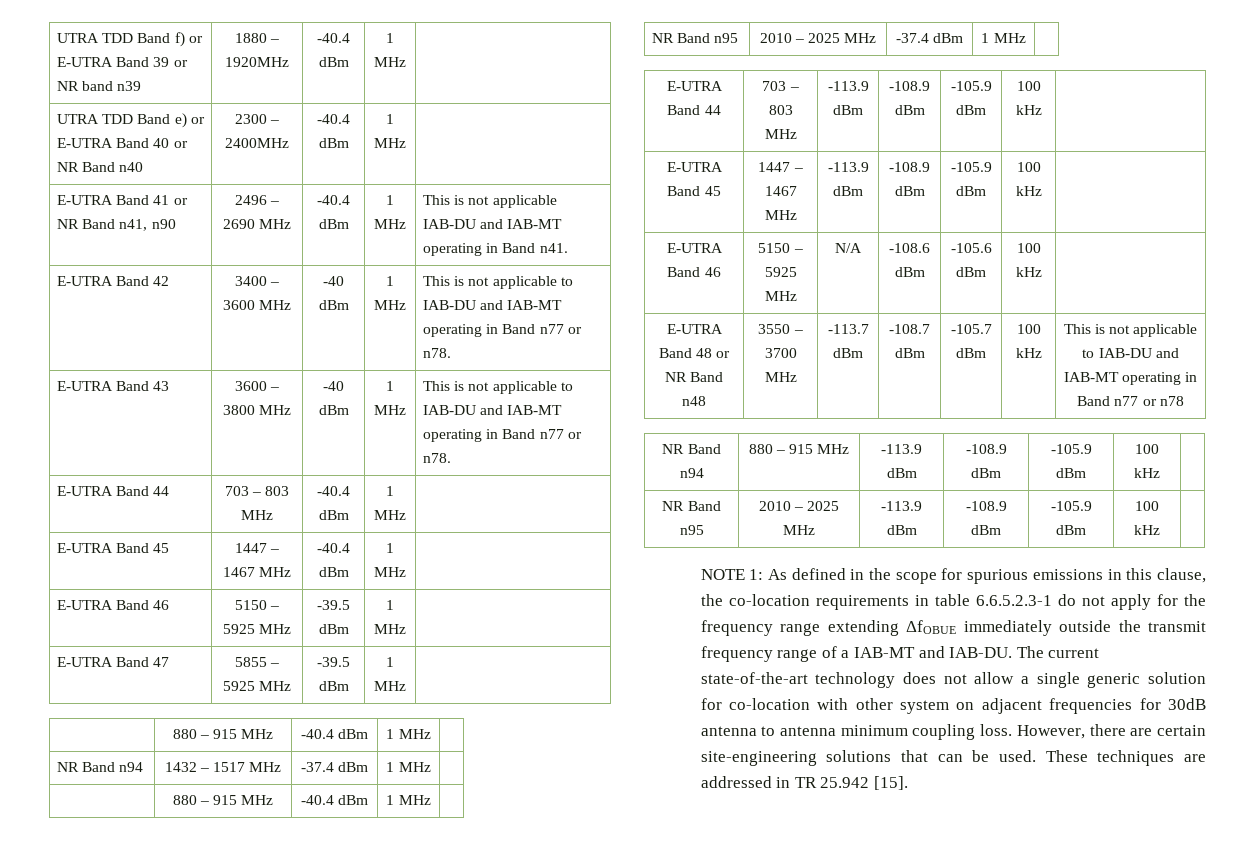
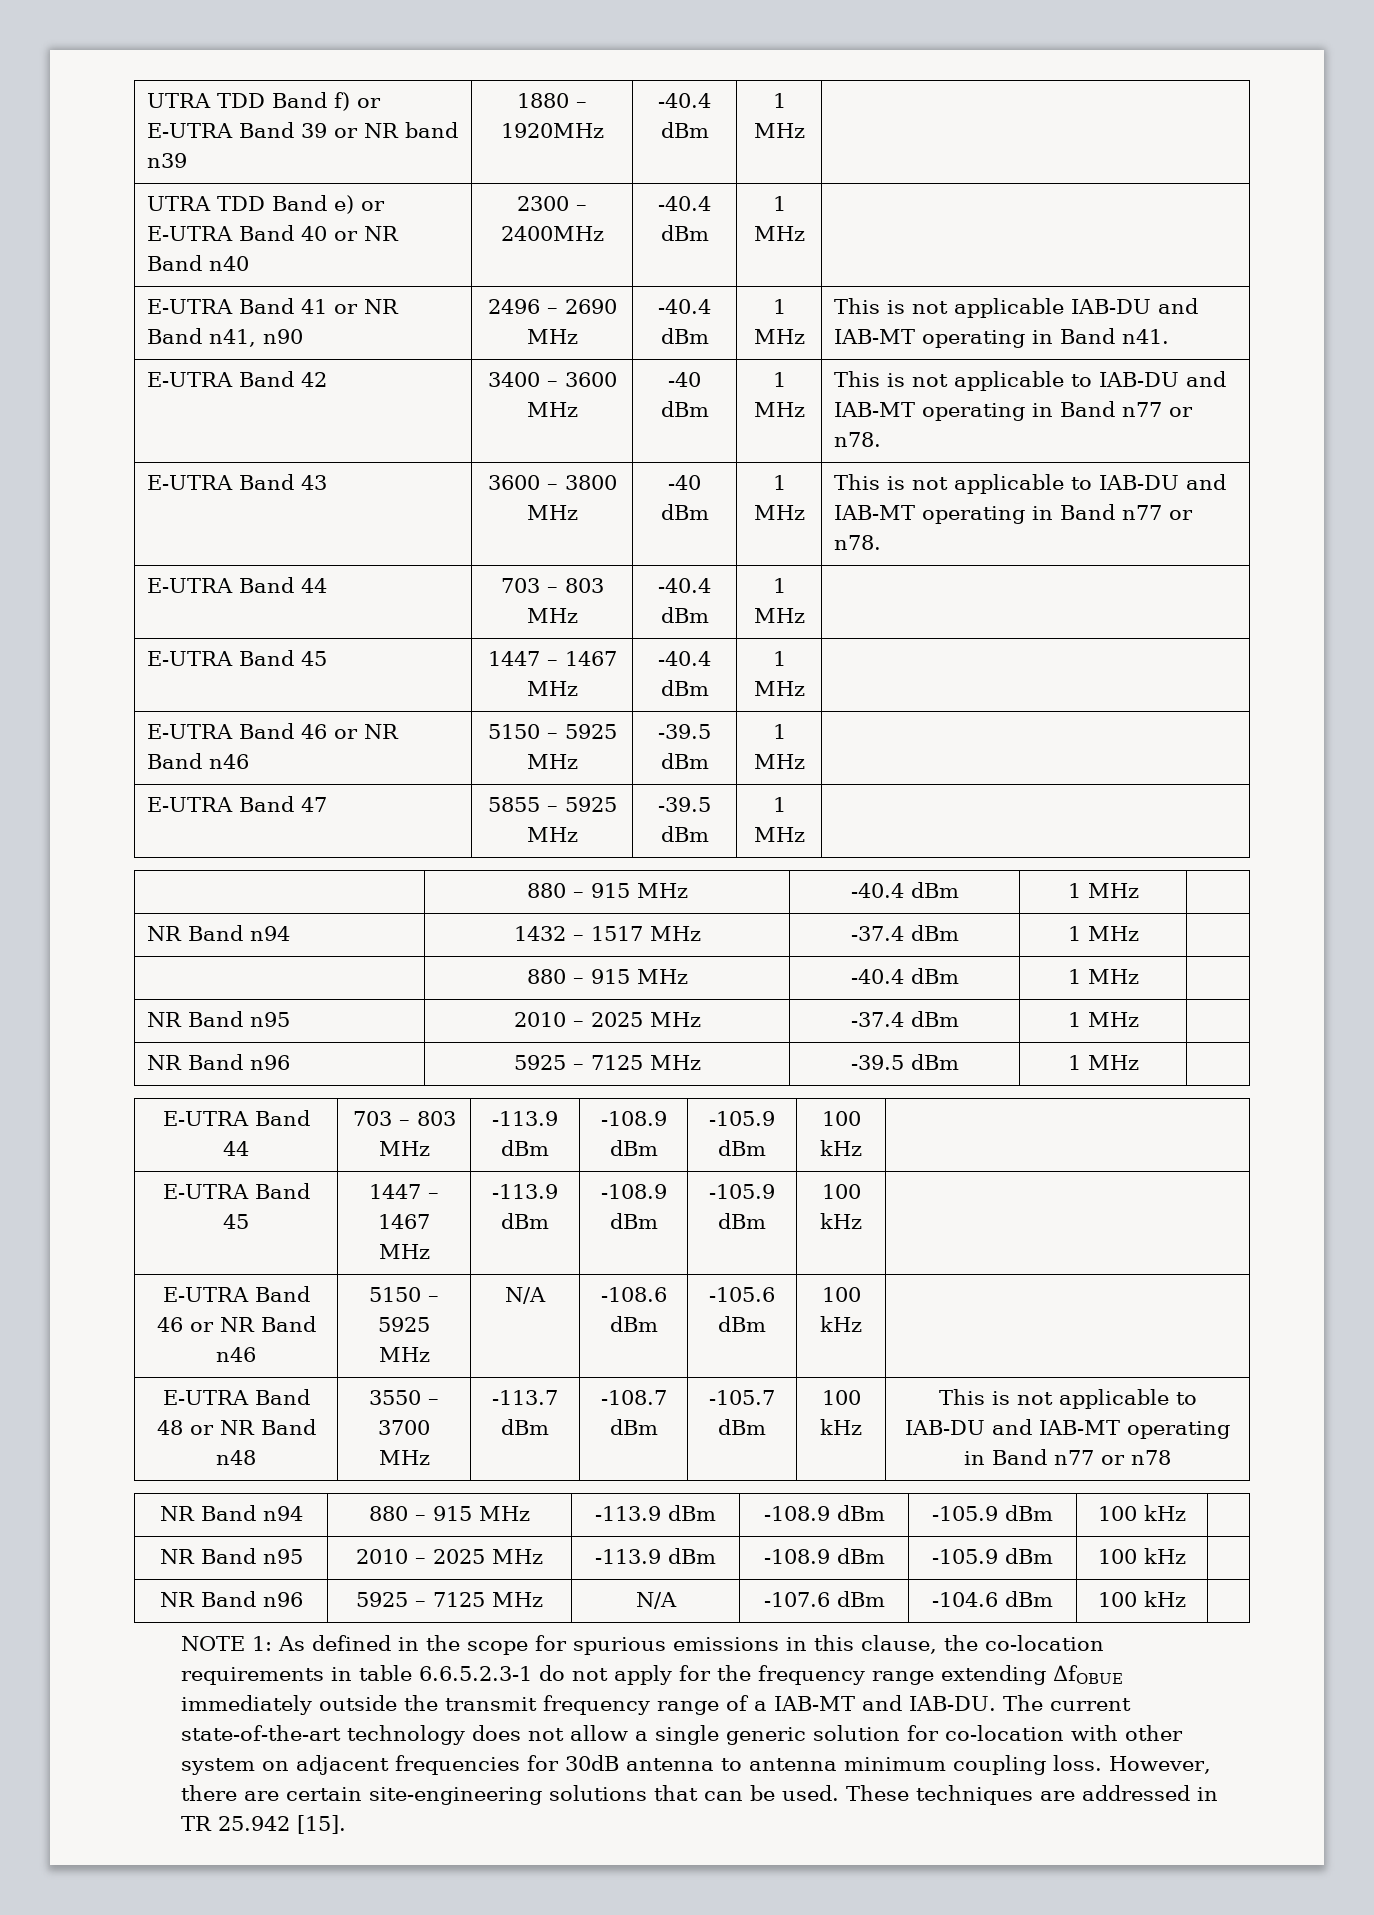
- E-UTRA Band 46 | 5150 – 5925 MHz | -39.5 dBm | 1 MHz |
+ E-UTRA Band 46 or NR Band n46 | 5150 – 5925 MHz | -39.5 dBm | 1 MHz |
+ NR Band n96 | 5925 – 7125 MHz | -39.5 dBm | 1 MHz |
- E-UTRA Band 46 | 5150 – 5925 MHz | N/A | -108.6 dBm | -105.6 dBm | 100 kHz |
+ E-UTRA Band 46 or NR Band n46 | 5150 – 5925 MHz | N/A | -108.6 dBm | -105.6 dBm | 100 kHz |
+ NR Band n96 | 5925 – 7125 MHz | N/A | -107.6 dBm | -104.6 dBm | 100 kHz |

